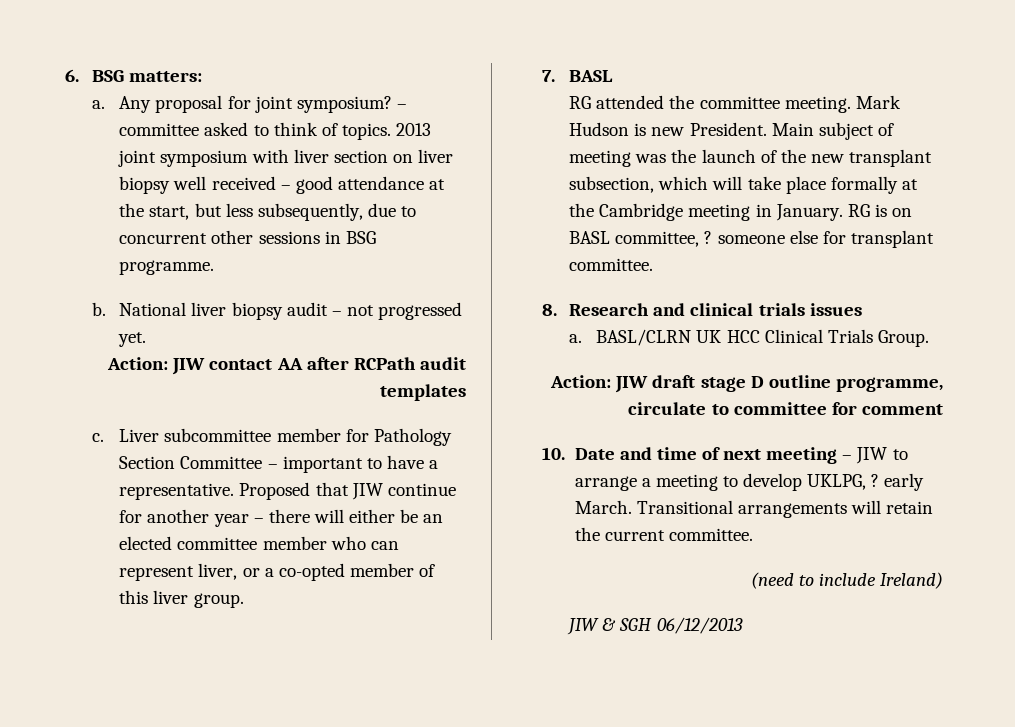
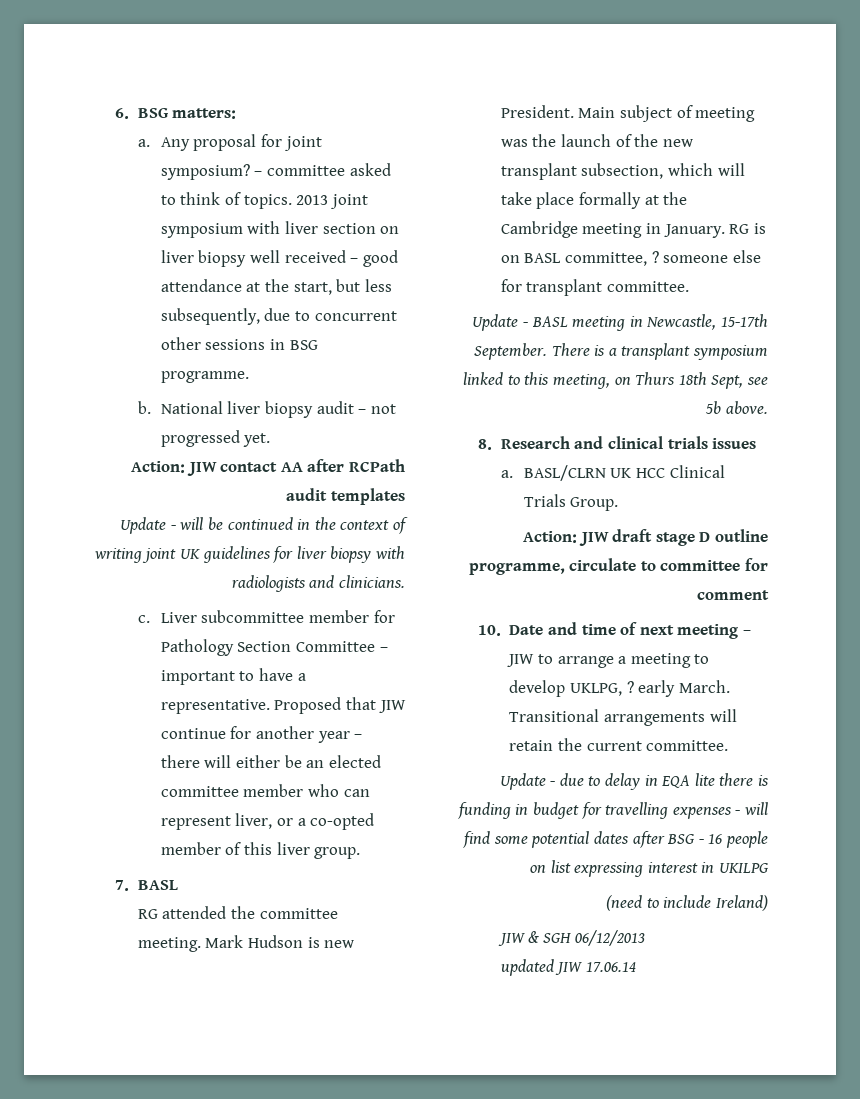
+ Update - will be continued in the context of writing joint UK guidelines for liver biopsy with radiologists and clinicians.
+ Update - BASL meeting in Newcastle, 15-17th September. There is a transplant symposium linked to this meeting, on Thurs 18th Sept, see 5b above.
+ Update - due to delay in EQA lite there is funding in budget for travelling expenses - will find some potential dates after BSG - 16 people on list expressing interest in UKILPG
+ updated JIW 17.06.14

